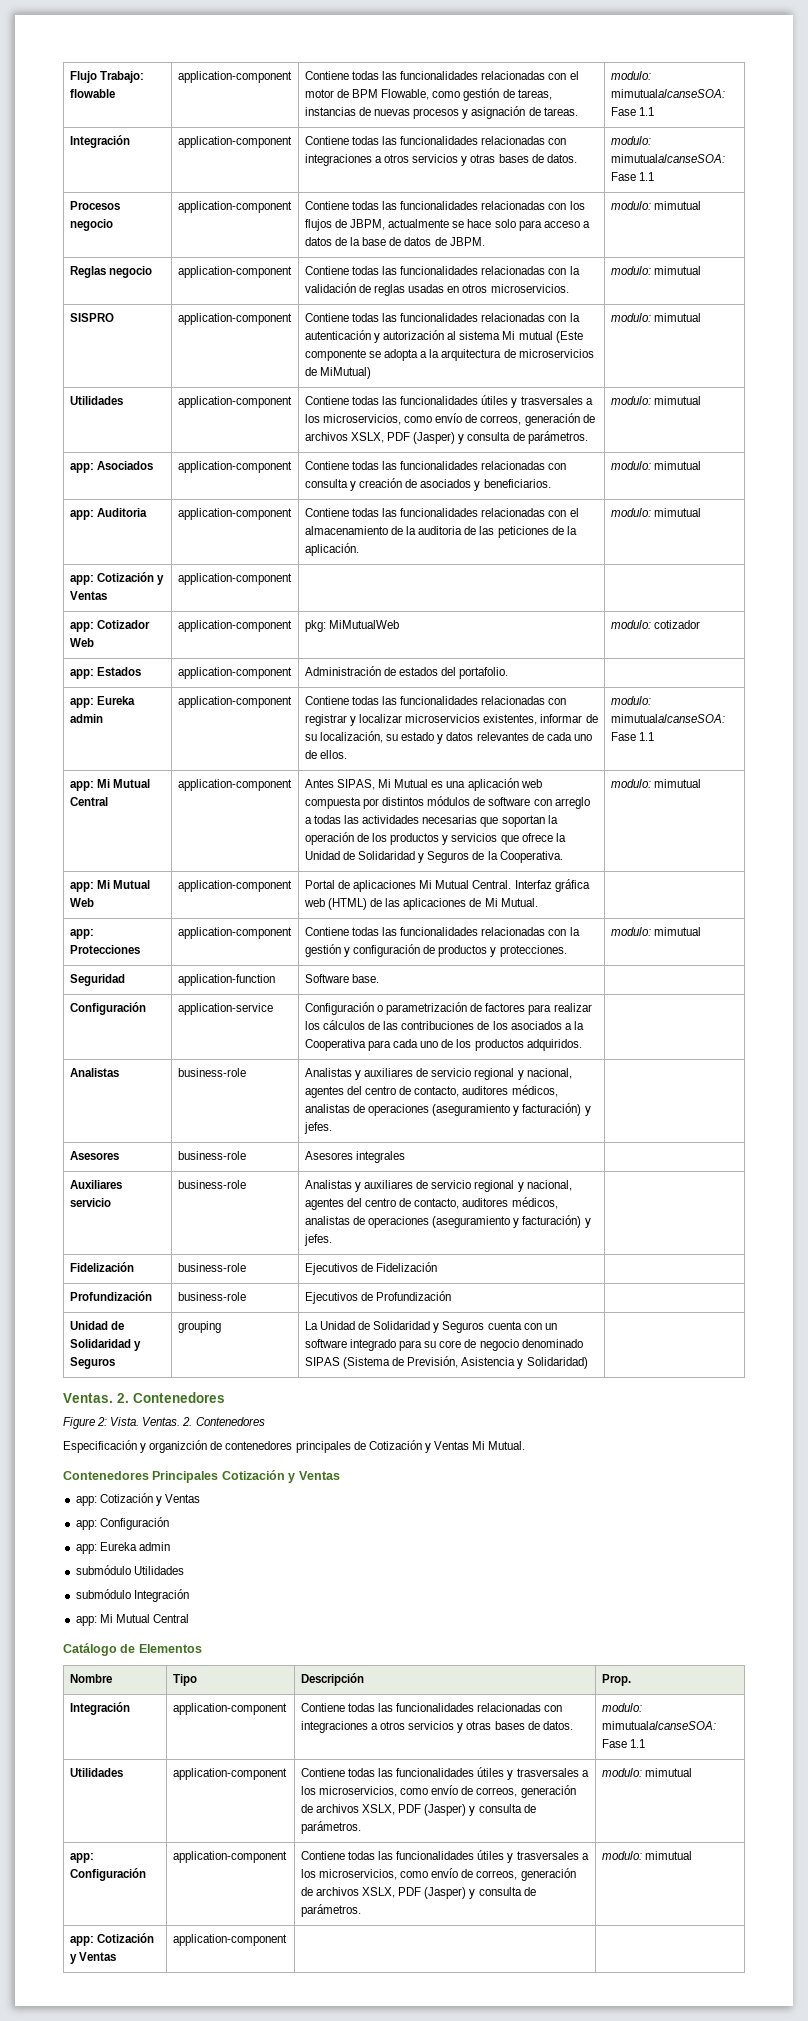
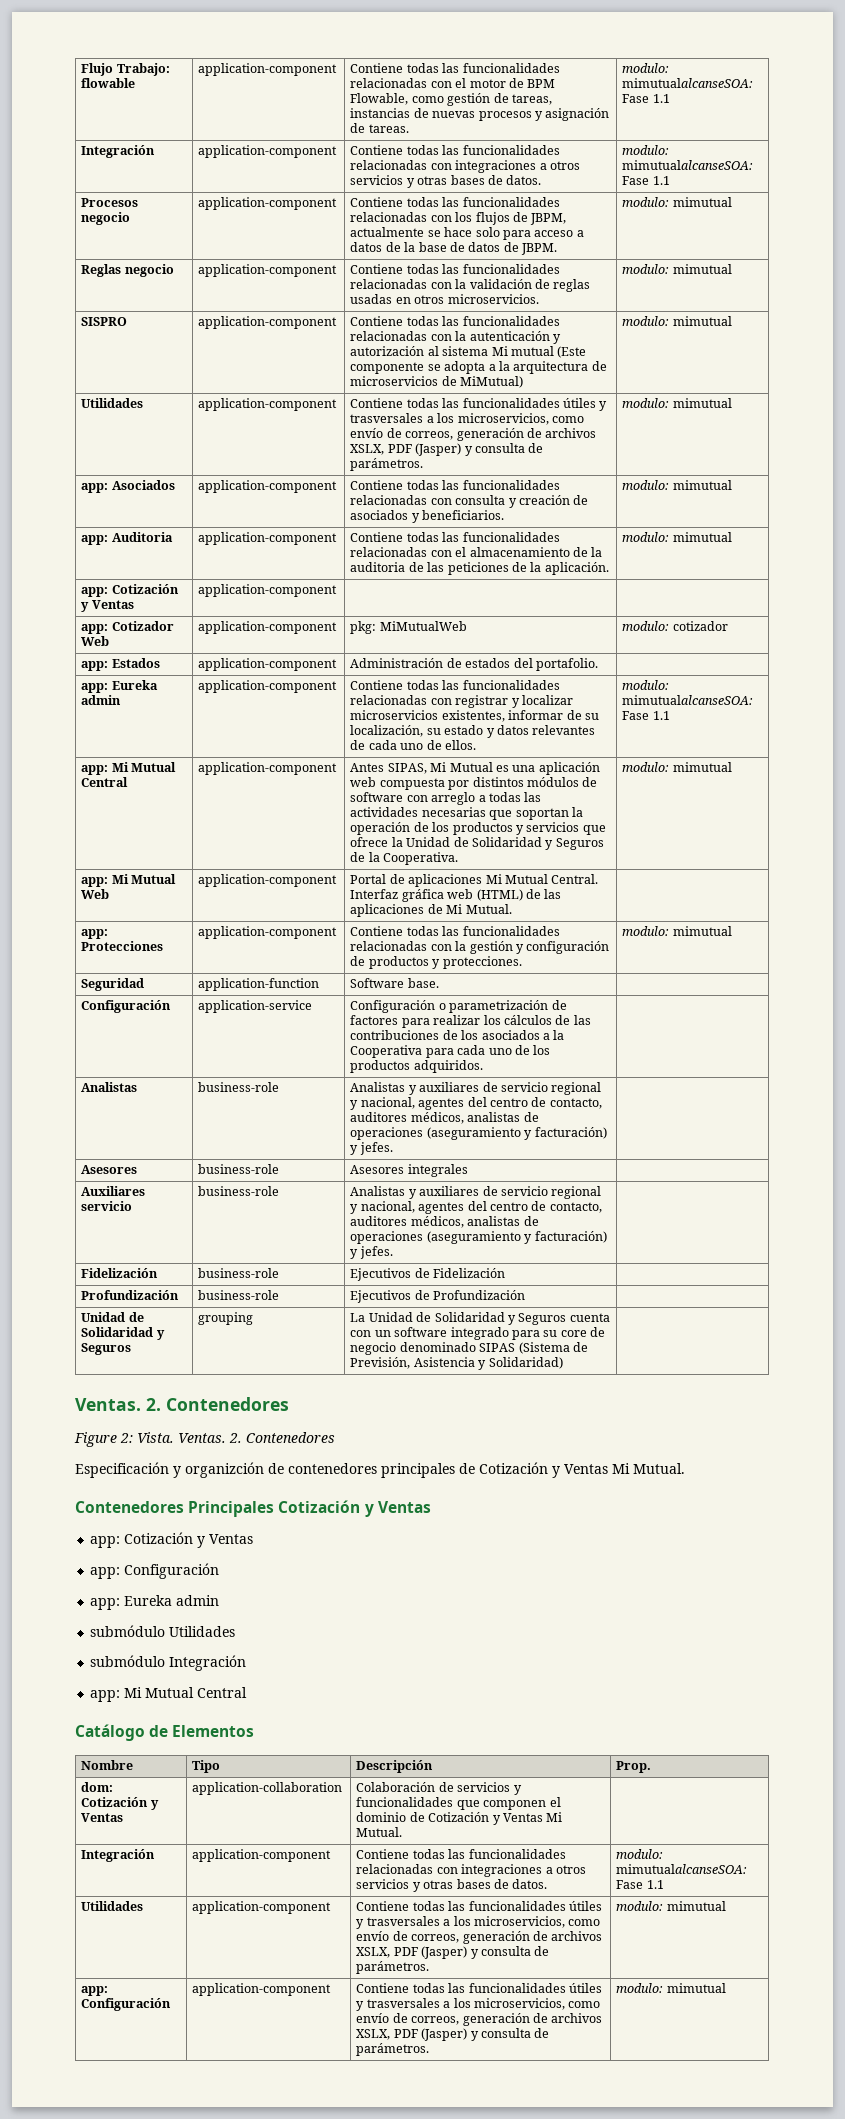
+ dom: Cotización y Ventas | application-collaboration | Colaboración de servicios y funcionalidades que componen el dominio de Cotización y Ventas Mi Mutual. |
  app: Configuración | application-component | Contiene todas las funcionalidades útiles y trasversales a los microservicios, como envío de correos, generación de archivos XSLX, PDF (Jasper) y consulta de parámetros. | modulo: mimutual
- app: Cotización y Ventas | application-component | |

